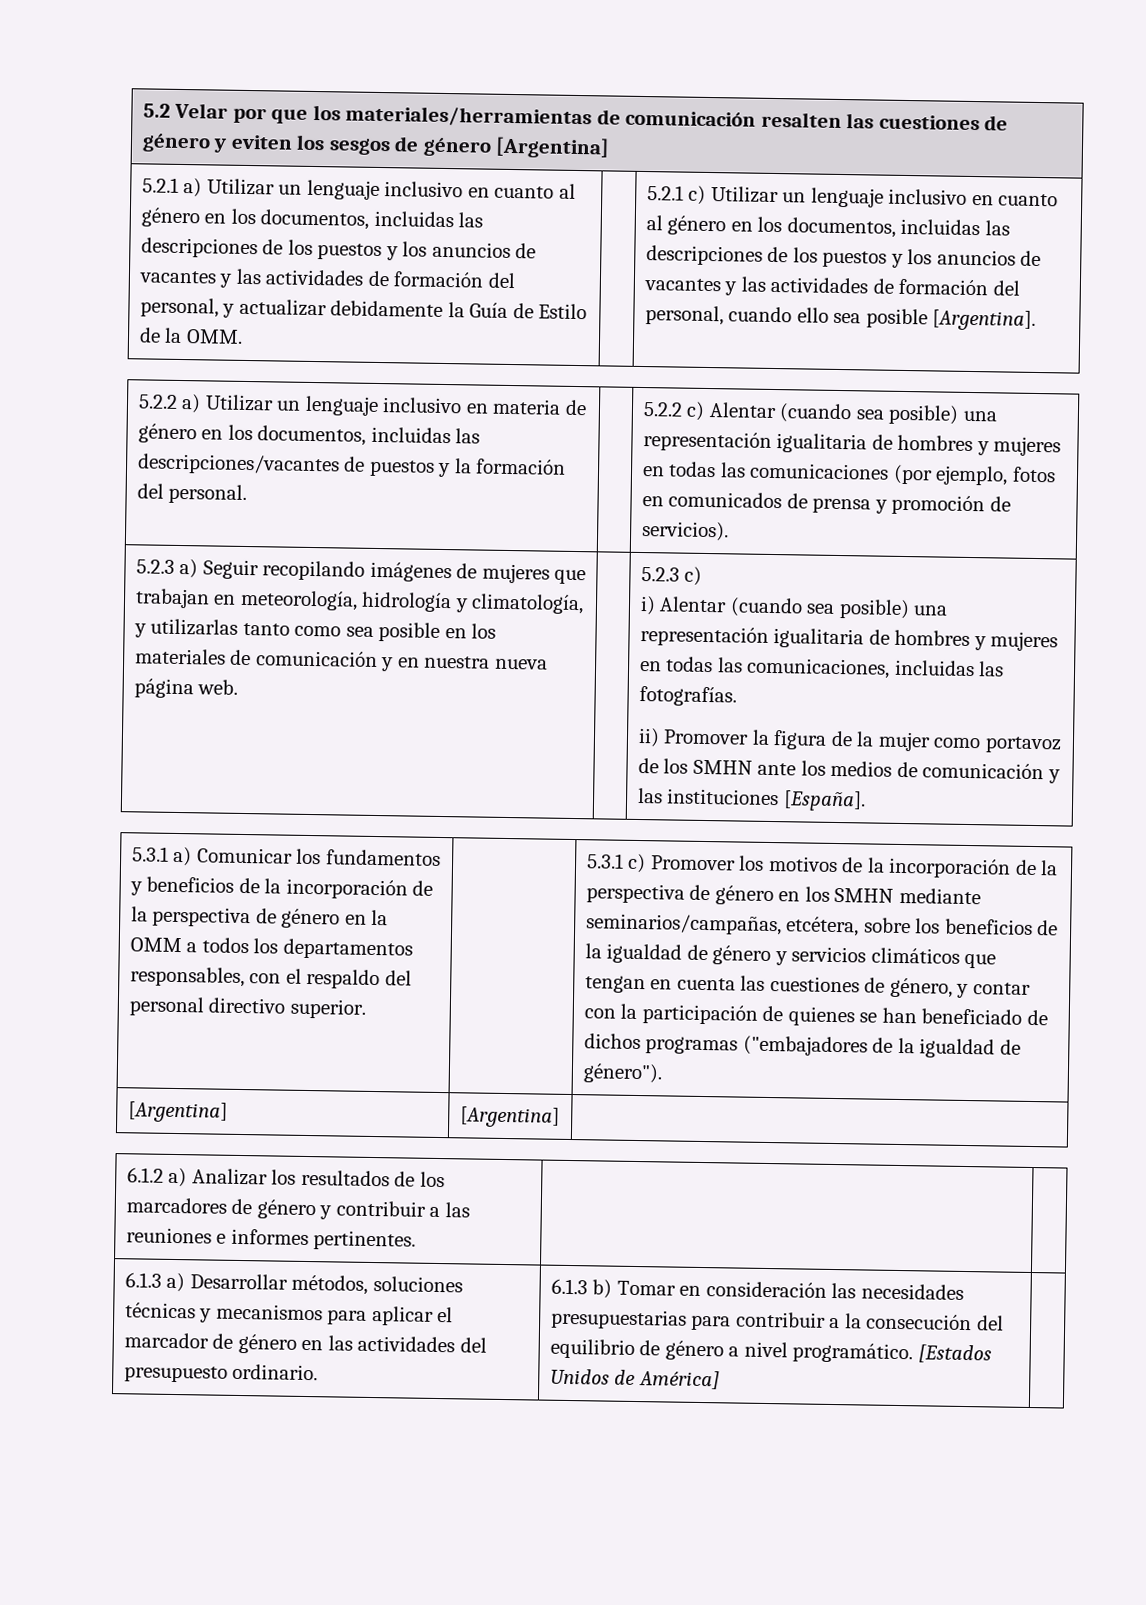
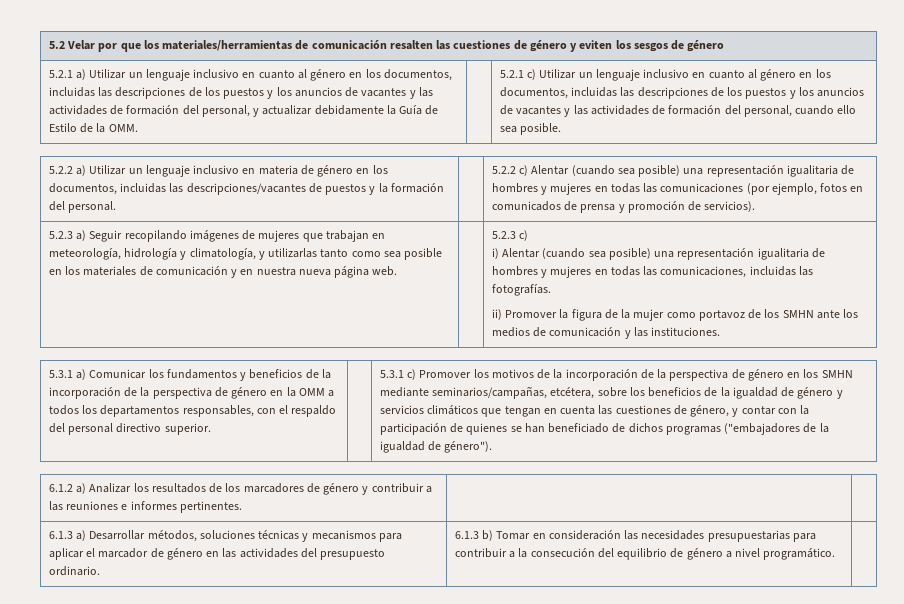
- 5.2 Velar por que los materiales/herramientas de comunicación resalten las cuestiones de género y eviten los sesgos de género [Argentina]
+ 5.2 Velar por que los materiales/herramientas de comunicación resalten las cuestiones de género y eviten los sesgos de género
- 5.2.1 c) Utilizar un lenguaje inclusivo en cuanto al género en los documentos, incluidas las descripciones de los puestos y los anuncios de vacantes y las actividades de formación del personal, cuando ello sea posible [Argentina].
+ 5.2.1 c) Utilizar un lenguaje inclusivo en cuanto al género en los documentos, incluidas las descripciones de los puestos y los anuncios de vacantes y las actividades de formación del personal, cuando ello sea posible.
- ii) Promover la figura de la mujer como portavoz de los SMHN ante los medios de comunicación y las instituciones [España].
+ ii) Promover la figura de la mujer como portavoz de los SMHN ante los medios de comunicación y las instituciones.
- [Argentina] | [Argentina] |
- [Estados Unidos de América]

